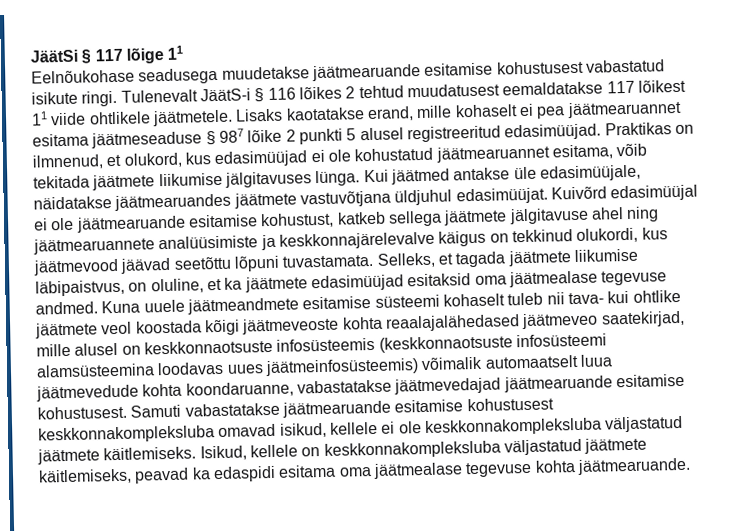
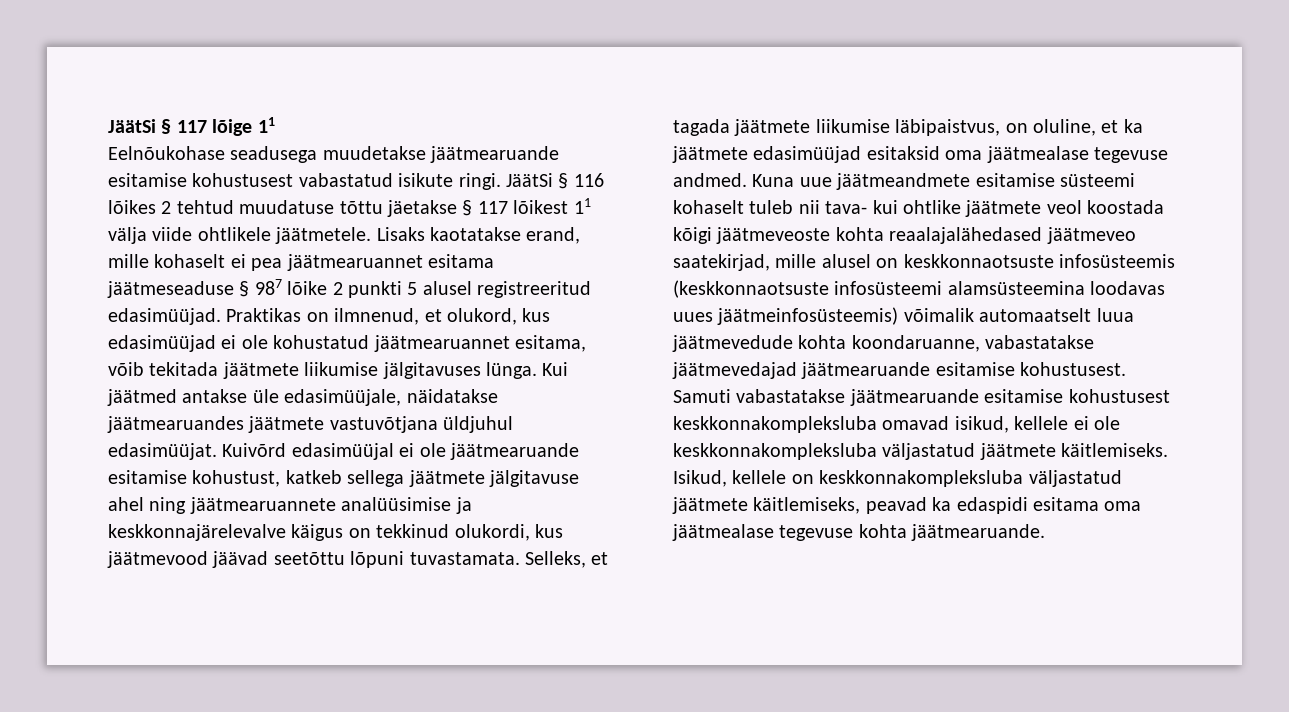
- Tulenevalt JäätS-i § 116 lõikes 2 tehtud muudatusest eemaldatakse 117 lõikest 11 viide ohtlikele jäätmetele.
+ JäätSi § 116 lõikes 2 tehtud muudatuse tõttu jäetakse § 117 lõikest 11 välja viide ohtlikele jäätmetele.
- Kuivõrd edasimüüjal ei ole jäätmearuande esitamise kohustust, katkeb sellega jäätmete jälgitavuse ahel ning jäätmearuannete analüüsimiste ja keskkonnajärelevalve käigus on tekkinud olukordi, kus jäätmevood jäävad seetõttu lõpuni tuvastamata.
+ Kuivõrd edasimüüjal ei ole jäätmearuande esitamise kohustust, katkeb sellega jäätmete jälgitavuse ahel ning jäätmearuannete analüüsimise ja keskkonnajärelevalve käigus on tekkinud olukordi, kus jäätmevood jäävad seetõttu lõpuni tuvastamata.
- Kuna uuele jäätmeandmete esitamise süsteemi kohaselt tuleb nii tava- kui ohtlike jäätmete veol koostada kõigi jäätmeveoste kohta reaalajalähedased jäätmeveo saatekirjad, mille alusel on keskkonnaotsuste infosüsteemis (keskkonnaotsuste infosüsteemi alamsüsteemina loodavas uues jäätmeinfosüsteemis) võimalik automaatselt luua jäätmevedude kohta koondaruanne, vabastatakse jäätmevedajad jäätmearuande esitamise kohustusest.
+ Kuna uue jäätmeandmete esitamise süsteemi kohaselt tuleb nii tava- kui ohtlike jäätmete veol koostada kõigi jäätmeveoste kohta reaalajalähedased jäätmeveo saatekirjad, mille alusel on keskkonnaotsuste infosüsteemis (keskkonnaotsuste infosüsteemi alamsüsteemina loodavas uues jäätmeinfosüsteemis) võimalik automaatselt luua jäätmevedude kohta koondaruanne, vabastatakse jäätmevedajad jäätmearuande esitamise kohustusest.

